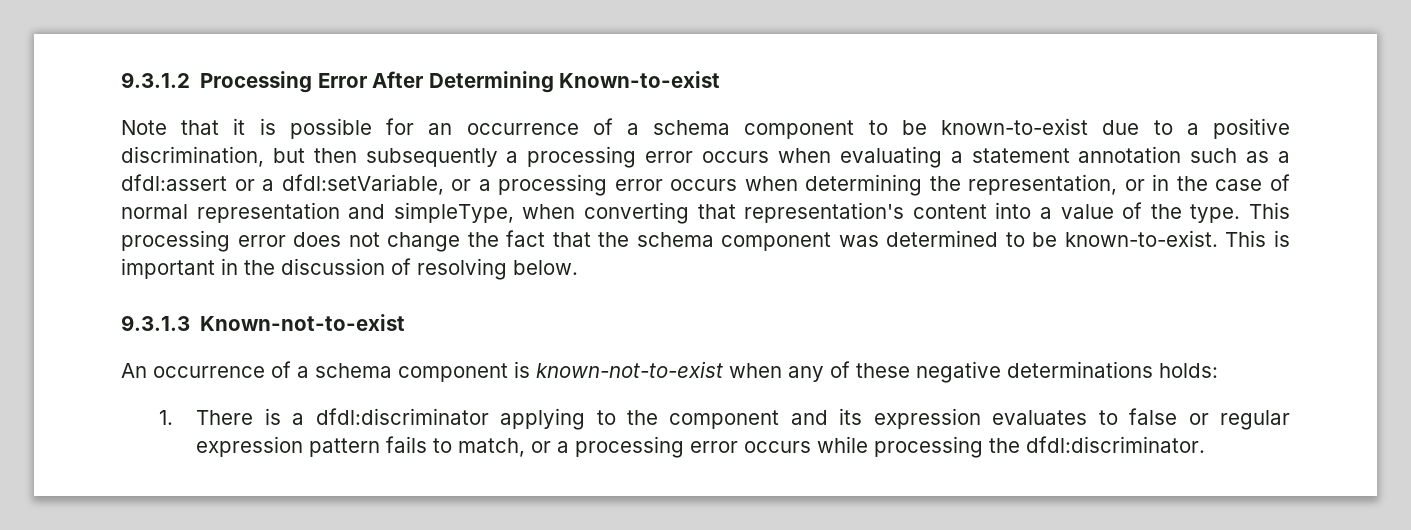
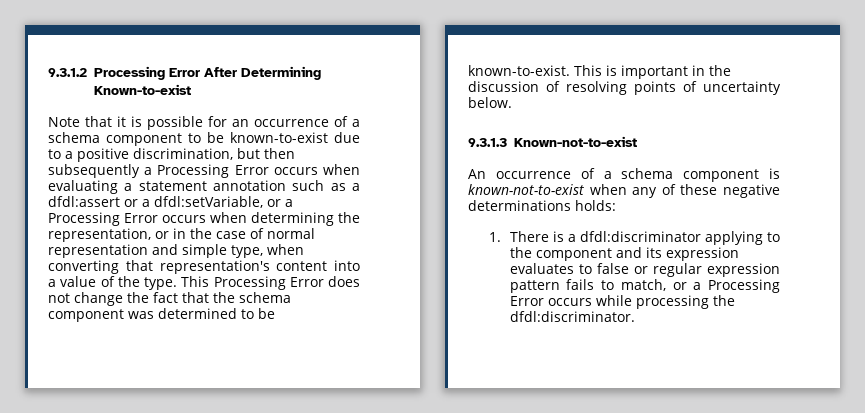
- Note that it is possible for an occurrence of a schema component to be known-to-exist due to a positive discrimination, but then subsequently a processing error occurs when evaluating a statement annotation such as a dfdl:assert or a dfdl:setVariable, or a processing error occurs when determining the representation, or in the case of normal representation and simpleType, when converting that representation's content into a value of the type.
+ Note that it is possible for an occurrence of a schema component to be known-to-exist due to a positive discrimination, but then subsequently a Processing Error occurs when evaluating a statement annotation such as a dfdl:assert or a dfdl:setVariable, or a Processing Error occurs when determining the representation, or in the case of normal representation and simple type, when converting that representation's content into a value of the type.
- This processing error does not change the fact that the schema component was determined to be known-to-exist.
+ This Processing Error does not change the fact that the schema component was determined to be known-to-exist.
- This is important in the discussion of resolving below.
+ This is important in the discussion of resolving points of uncertainty below.
- 1. There is a dfdl:discriminator applying to the component and its expression evaluates to false or regular expression pattern fails to match, or a processing error occurs while processing the dfdl:discriminator.
+ 1. There is a dfdl:discriminator applying to the component and its expression evaluates to false or regular expression pattern fails to match, or a Processing Error occurs while processing the dfdl:discriminator.

